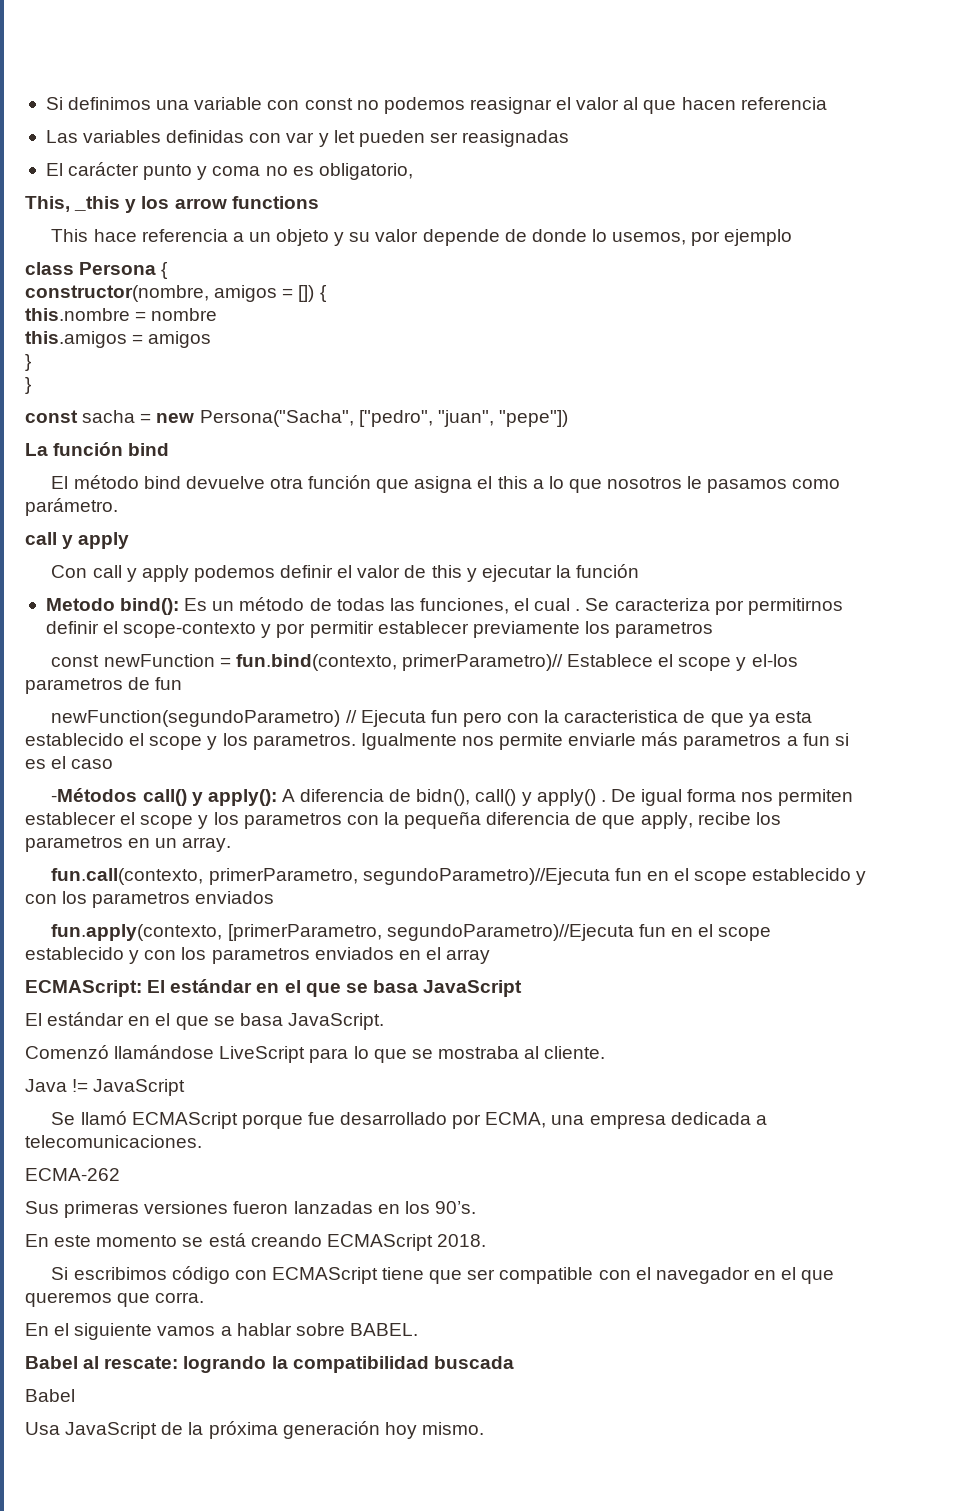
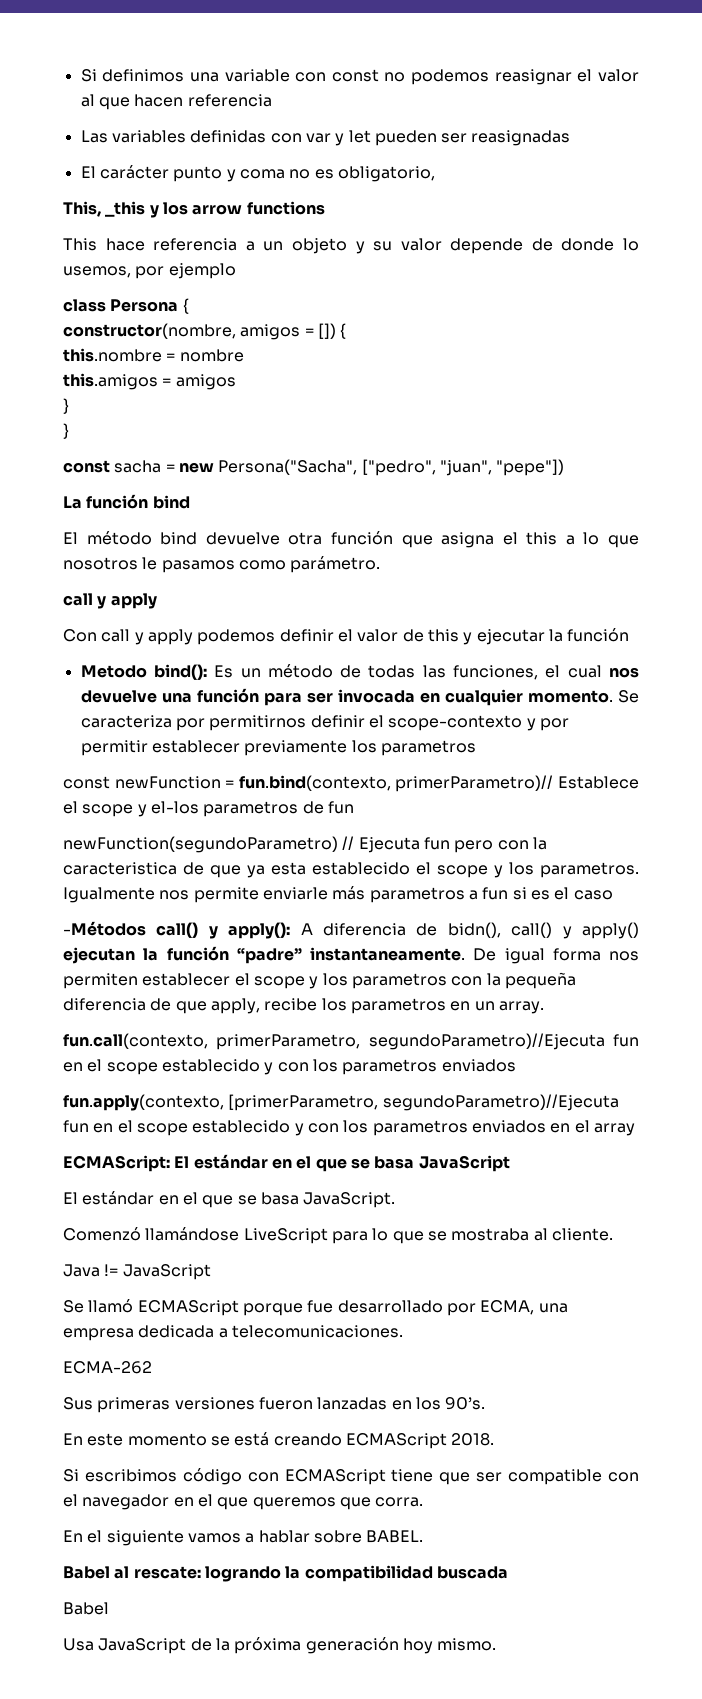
- Metodo bind(): Es un método de todas las funciones, el cual .
+ Metodo bind(): Es un método de todas las funciones, el cual nos devuelve una función para ser invocada en cualquier momento.
- -Métodos call() y apply(): A diferencia de bidn(), call() y apply() .
+ -Métodos call() y apply(): A diferencia de bidn(), call() y apply() ejecutan la función “padre” instantaneamente.

